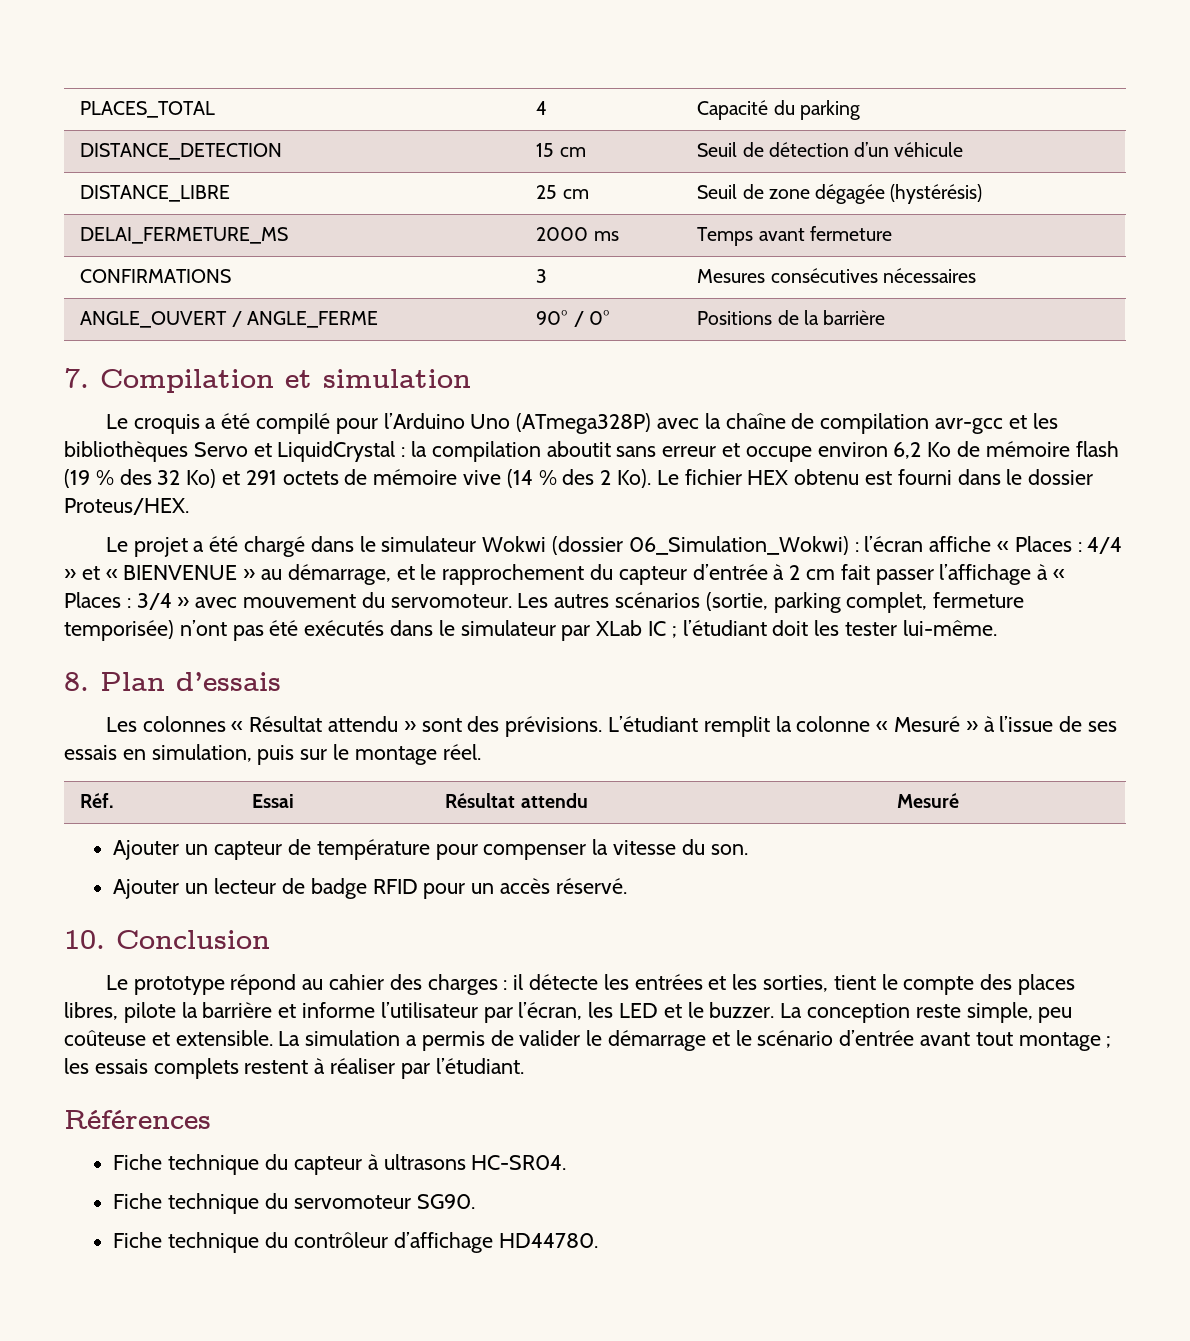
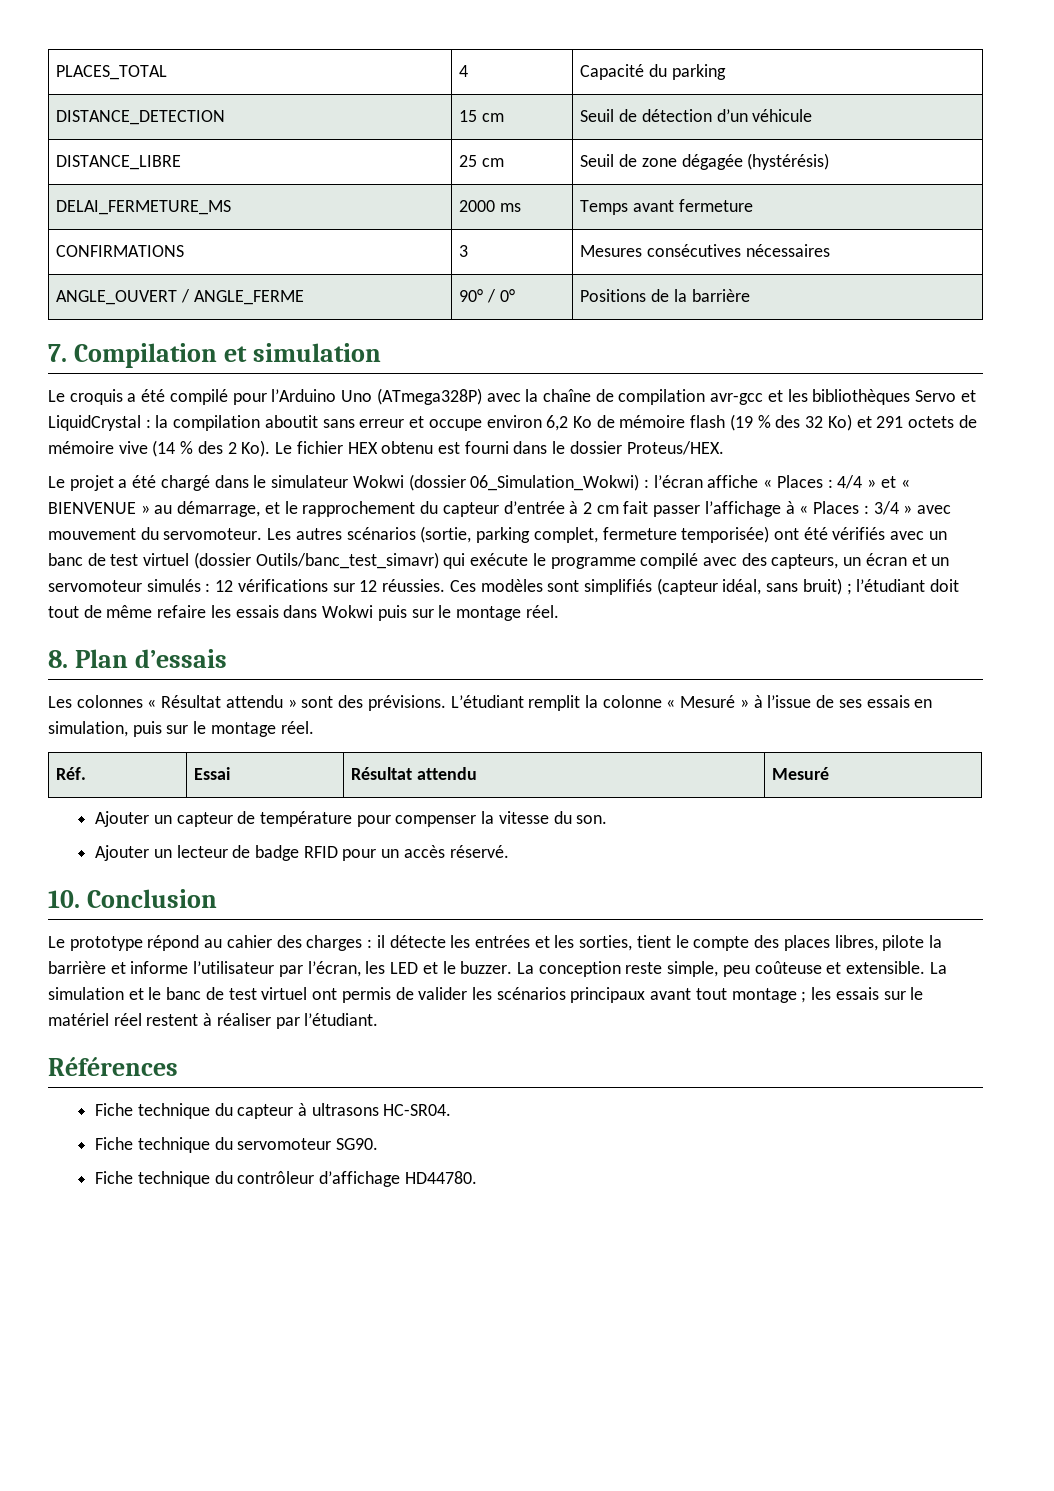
- Les autres scénarios (sortie, parking complet, fermeture temporisée) n’ont pas été exécutés dans le simulateur par XLab IC ; l’étudiant doit les tester lui-même.
+ Les autres scénarios (sortie, parking complet, fermeture temporisée) ont été vérifiés avec un banc de test virtuel (dossier Outils/banc_test_simavr) qui exécute le programme compilé avec des capteurs, un écran et un servomoteur simulés : 12 vérifications sur 12 réussies. Ces modèles sont simplifiés (capteur idéal, sans bruit) ; l’étudiant doit tout de même refaire les essais dans Wokwi puis sur le montage réel.
- La simulation a permis de valider le démarrage et le scénario d’entrée avant tout montage ; les essais complets restent à réaliser par l’étudiant.
+ La simulation et le banc de test virtuel ont permis de valider les scénarios principaux avant tout montage ; les essais sur le matériel réel restent à réaliser par l’étudiant.

